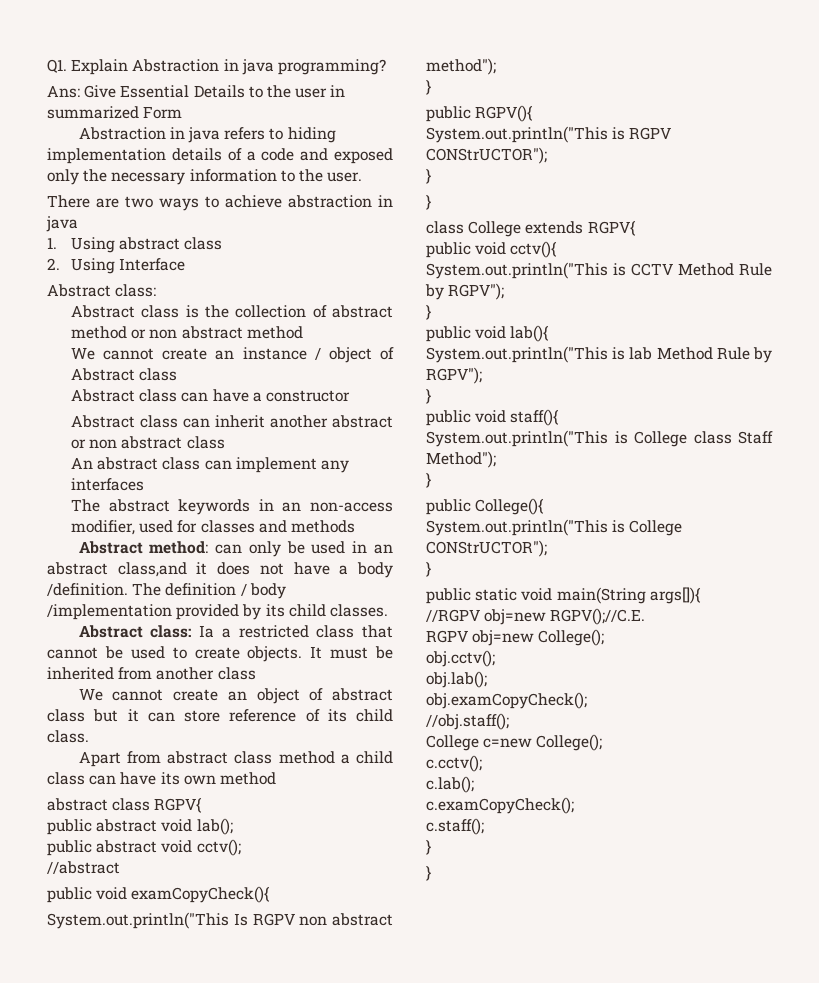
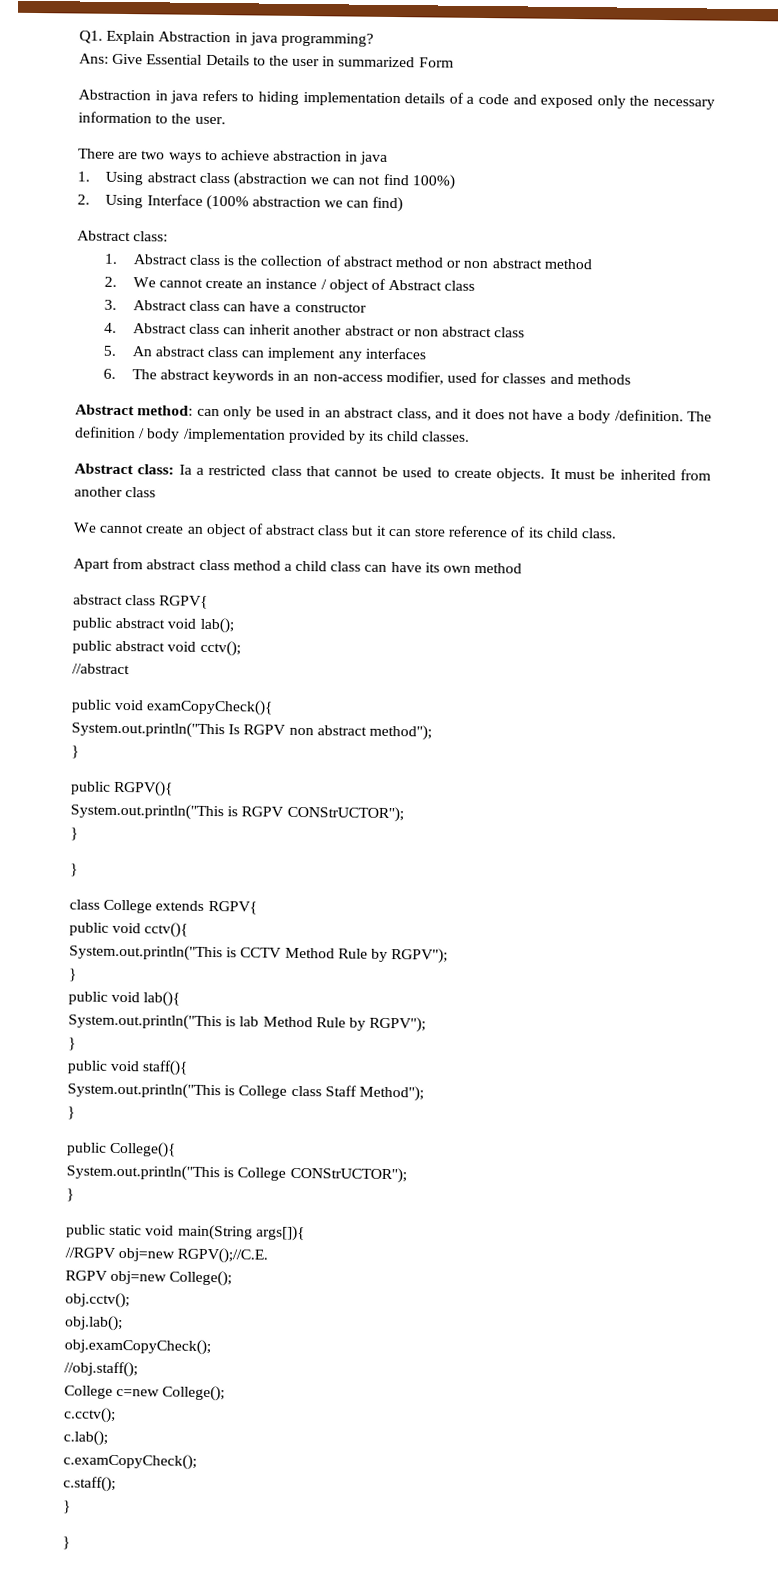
- 1. Using abstract class
- 2. Using Interface
+ 1. Using abstract class (abstraction we can not find 100%)
+ 2. Using Interface (100% abstraction we can find)
- Abstract class is the collection of abstract method or non abstract method
+ 1. Abstract class is the collection of abstract method or non abstract method
- We cannot create an instance / object of Abstract class
+ 2. We cannot create an instance / object of Abstract class
- Abstract class can have a constructor
+ 3. Abstract class can have a constructor
- Abstract class can inherit another abstract or non abstract class
+ 4. Abstract class can inherit another abstract or non abstract class
- An abstract class can implement any interfaces
+ 5. An abstract class can implement any interfaces
- The abstract keywords in an non-access modifier, used for classes and methods
+ 6. The abstract keywords in an non-access modifier, used for classes and methods
- Abstract method: can only be used in an abstract class,and it does not have a body /definition.
+ Abstract method: can only be used in an abstract class, and it does not have a body /definition.

